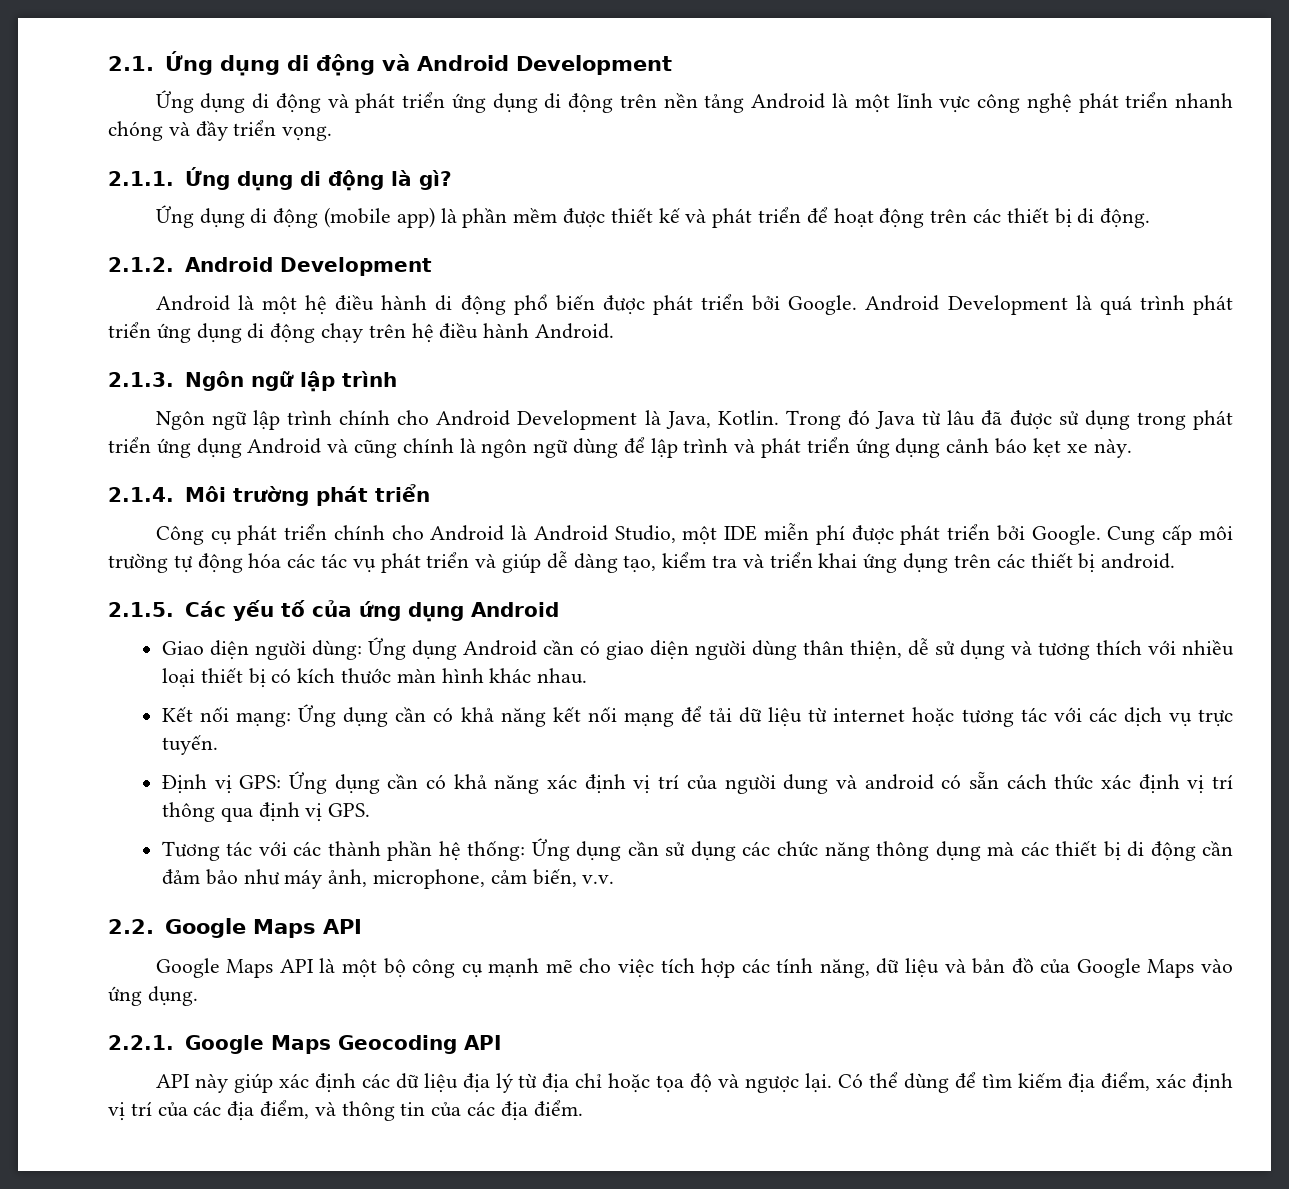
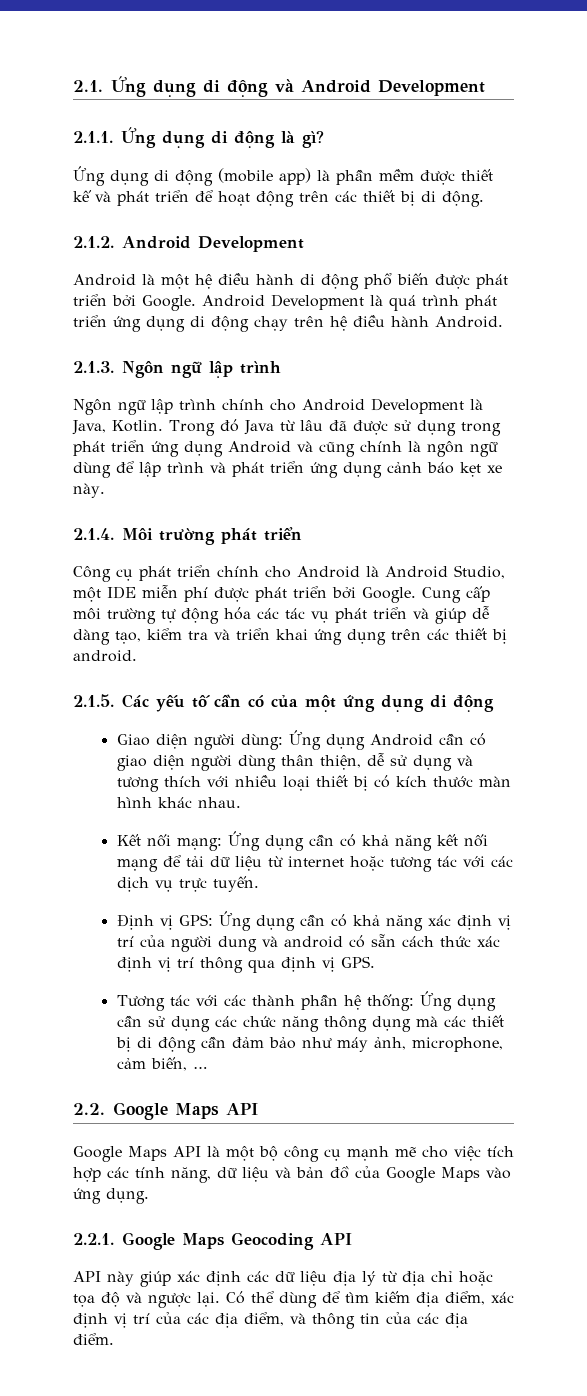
- Ứng dụng di động và phát triển ứng dụng di động trên nền tảng Android là một lĩnh vực công nghệ phát triển nhanh chóng và đầy triển vọng.
- 2.1.5. Các yếu tố của ứng dụng Android
+ 2.1.5. Các yếu tố cần có của một ứng dụng di động
- Tương tác với các thành phần hệ thống: Ứng dụng cần sử dụng các chức năng thông dụng mà các thiết bị di động cần đảm bảo như máy ảnh, microphone, cảm biến, v.v.
+ Tương tác với các thành phần hệ thống: Ứng dụng cần sử dụng các chức năng thông dụng mà các thiết bị di động cần đảm bảo như máy ảnh, microphone, cảm biến, …

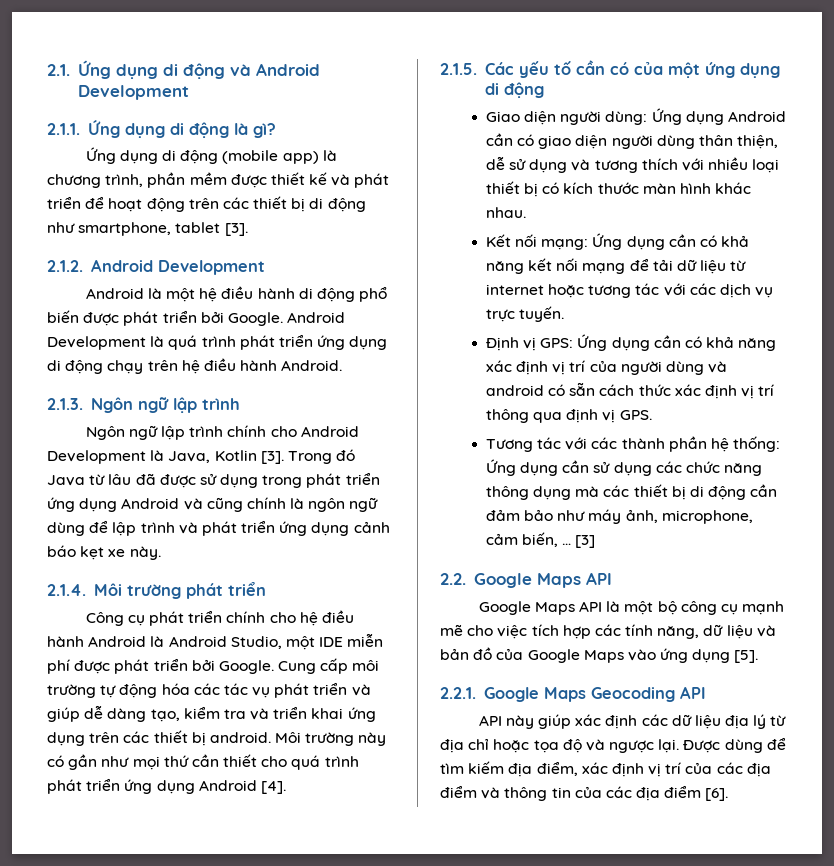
- Ứng dụng di động (mobile app) là phần mềm được thiết kế và phát triển để hoạt động trên các thiết bị di động.
+ Ứng dụng di động (mobile app) là chương trình, phần mềm được thiết kế và phát triển để hoạt động trên các thiết bị di động như smartphone, tablet [3].
- Ngôn ngữ lập trình chính cho Android Development là Java, Kotlin.
+ Ngôn ngữ lập trình chính cho Android Development là Java, Kotlin [3].
- Công cụ phát triển chính cho Android là Android Studio, một IDE miễn phí được phát triển bởi Google.
+ Công cụ phát triển chính cho hệ điều hành Android là Android Studio, một IDE miễn phí được phát triển bởi Google.
+ Môi trường này có gần như mọi thứ cần thiết cho quá trình phát triển ứng dụng Android [4].
- Định vị GPS: Ứng dụng cần có khả năng xác định vị trí của người dung và android có sẵn cách thức xác định vị trí thông qua định vị GPS.
+ Định vị GPS: Ứng dụng cần có khả năng xác định vị trí của người dùng và android có sẵn cách thức xác định vị trí thông qua định vị GPS.
+ [3]
- Google Maps API là một bộ công cụ mạnh mẽ cho việc tích hợp các tính năng, dữ liệu và bản đồ của Google Maps vào ứng dụng.
+ Google Maps API là một bộ công cụ mạnh mẽ cho việc tích hợp các tính năng, dữ liệu và bản đồ của Google Maps vào ứng dụng [5].
- Có thể dùng để tìm kiếm địa điểm, xác định vị trí của các địa điểm, và thông tin của các địa điểm.
+ Được dùng để tìm kiếm địa điểm, xác định vị trí của các địa điểm và thông tin của các địa điểm [6].

